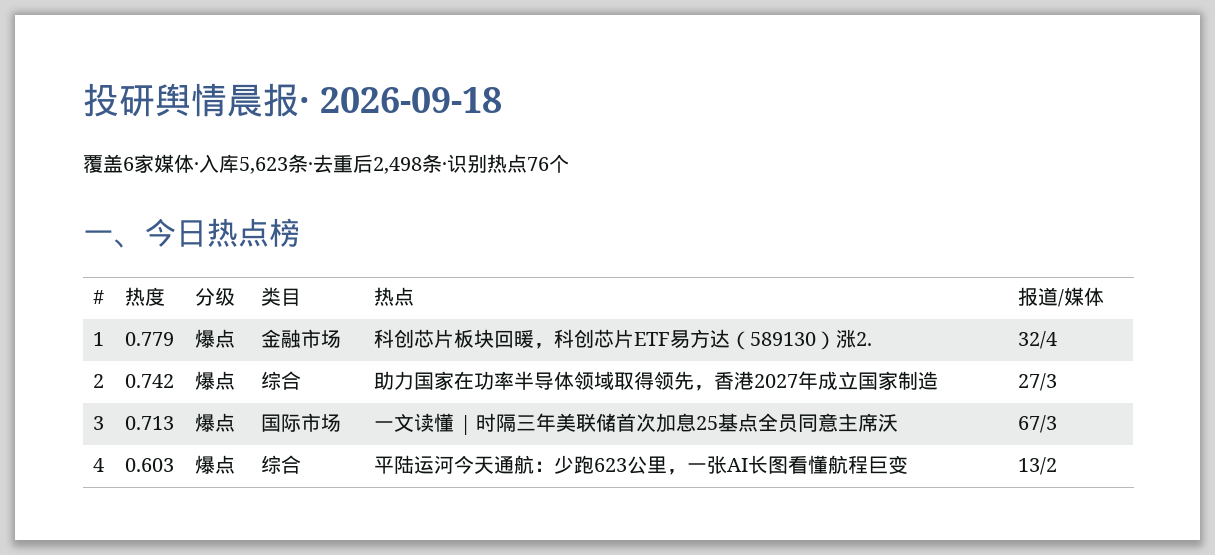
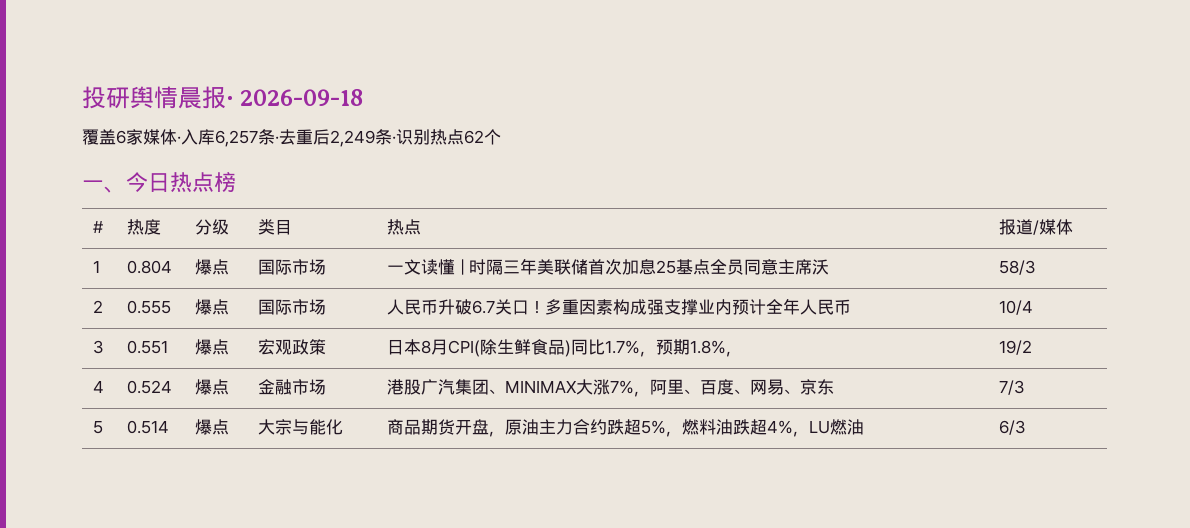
- 覆盖6家媒体·入库5,623条·去重后2,498条·识别热点76个
+ 覆盖6家媒体·入库6,257条·去重后2,249条·识别热点62个
- 1 | 0.779 | 爆点 | 金融市场 | 科创芯片板块回暖，科创芯片ETF易方达（589130）涨2. | 32/4
- 2 | 0.742 | 爆点 | 综合 | 助力国家在功率半导体领域取得领先，香港2027年成立国家制造 | 27/3
- 3 | 0.713 | 爆点 | 国际市场 | 一文读懂 | 时隔三年美联储首次加息25基点全员同意主席沃 | 67/3
- 4 | 0.603 | 爆点 | 综合 | 平陆运河今天通航：少跑623公里，一张AI长图看懂航程巨变 | 13/2
+ 1 | 0.804 | 爆点 | 国际市场 | 一文读懂 | 时隔三年美联储首次加息25基点全员同意主席沃 | 58/3
+ 2 | 0.555 | 爆点 | 国际市场 | 人民币升破6.7关口！多重因素构成强支撑业内预计全年人民币 | 10/4
+ 3 | 0.551 | 爆点 | 宏观政策 | 日本8月CPI(除生鲜食品)同比1.7%，预期1.8%， | 19/2
+ 4 | 0.524 | 爆点 | 金融市场 | 港股广汽集团、MINIMAX大涨7%，阿里、百度、网易、京东 | 7/3
+ 5 | 0.514 | 爆点 | 大宗与能化 | 商品期货开盘，原油主力合约跌超5%，燃料油跌超4%，LU燃油 | 6/3

